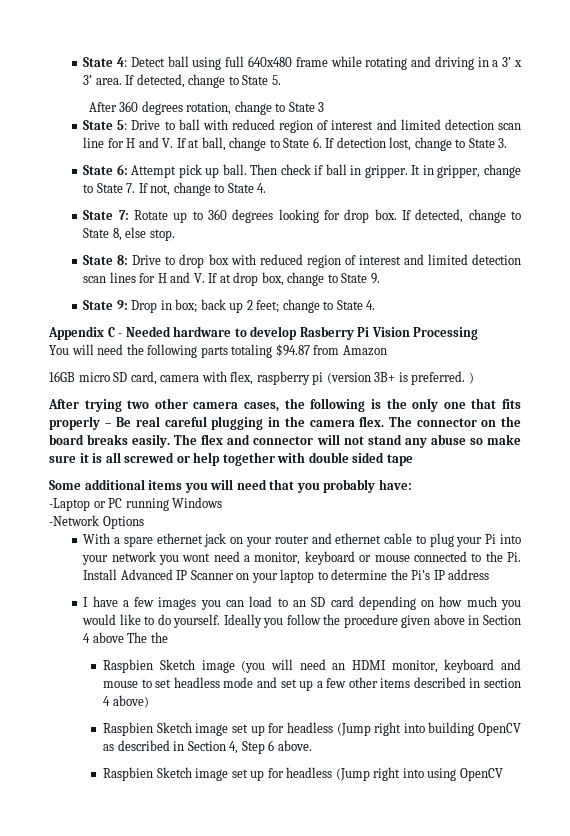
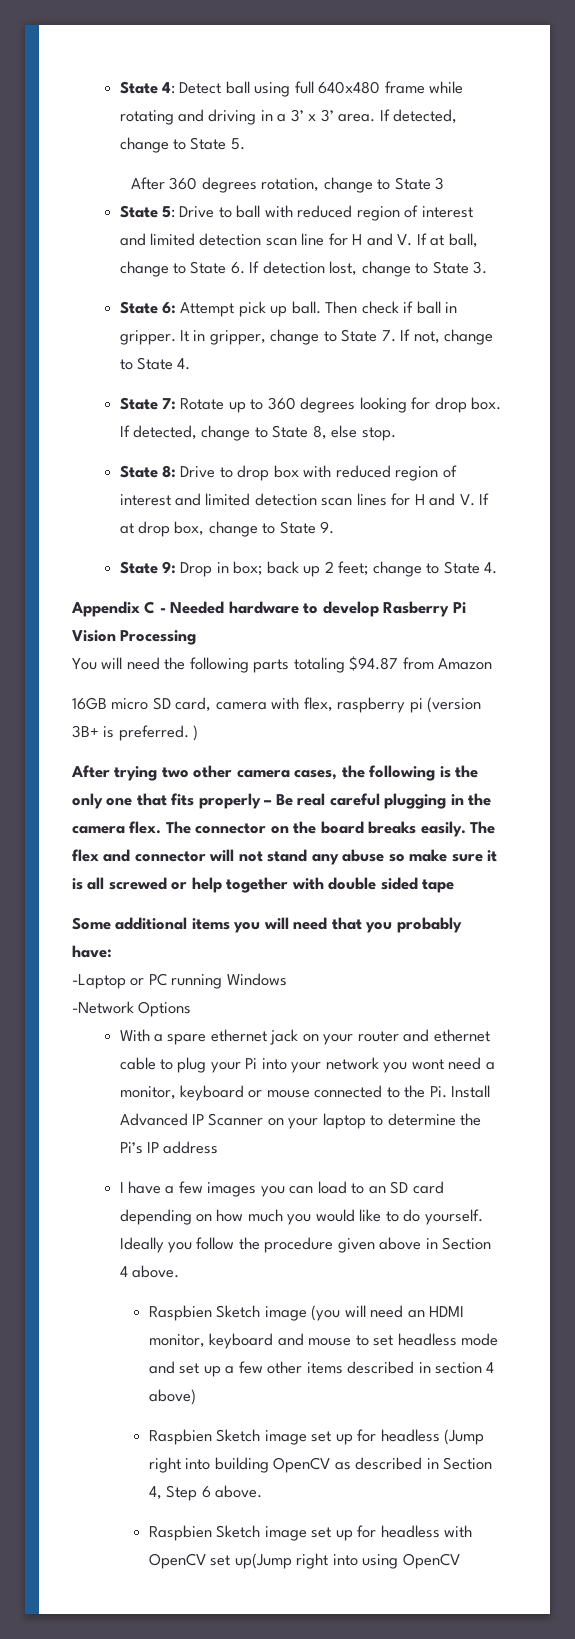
- Ideally you follow the procedure given above in Section 4 above The the
+ Ideally you follow the procedure given above in Section 4 above.
- Raspbien Sketch image set up for headless (Jump right into using OpenCV
+ Raspbien Sketch image set up for headless with OpenCV set up(Jump right into using OpenCV

